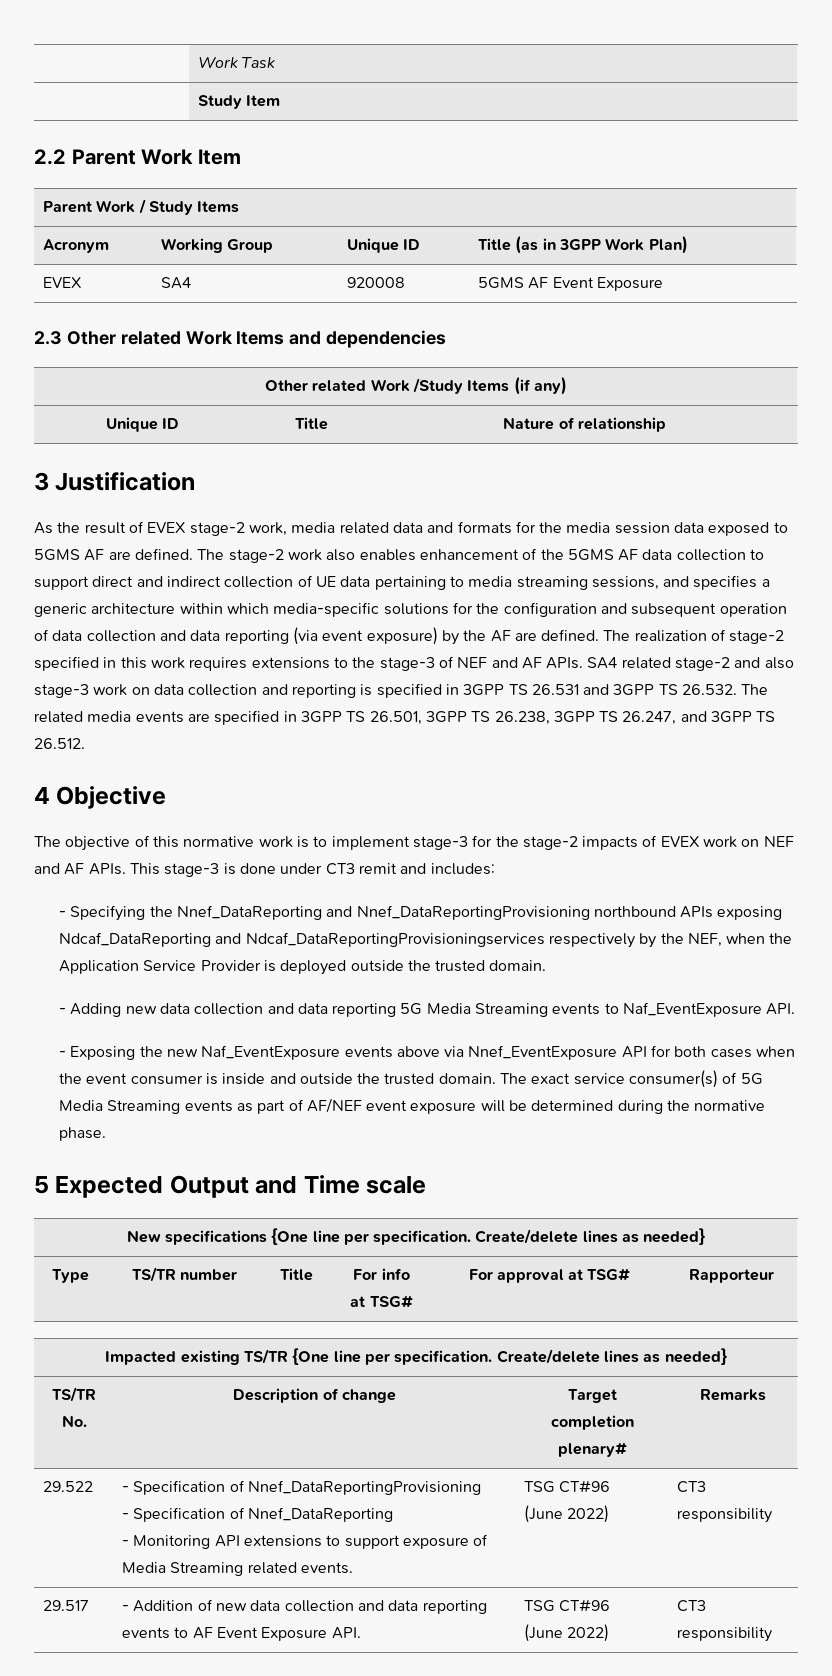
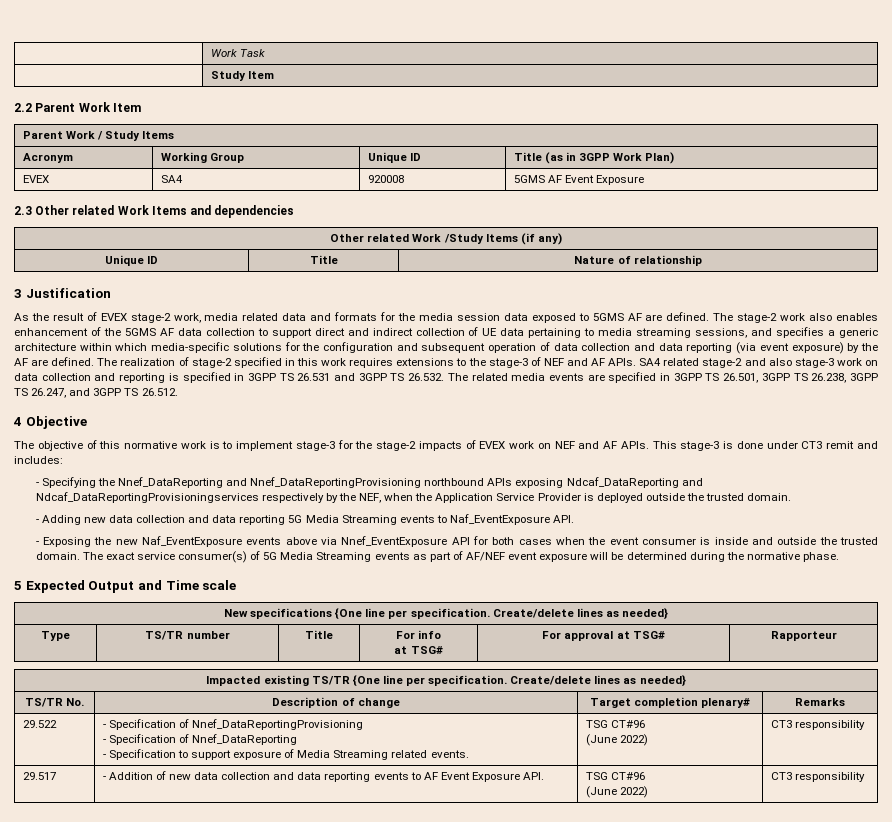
  29.522 | - Specification of Nnef_DataReportingProvisioning
  - Specification of Nnef_DataReporting
- - Monitoring API extensions to support exposure of Media Streaming related events. | TSG CT#96
+ - Specification to support exposure of Media Streaming related events. | TSG CT#96

